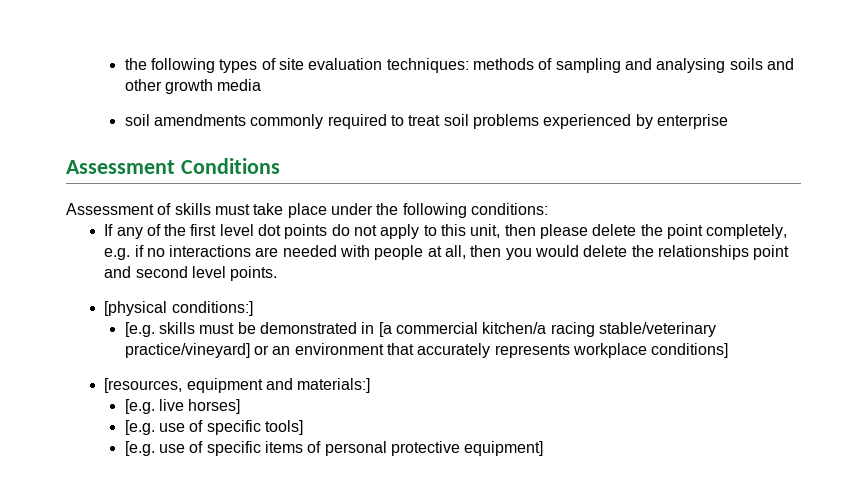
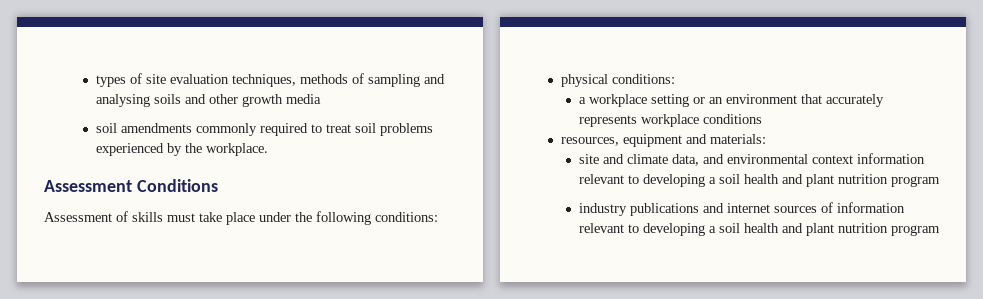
- the following types of site evaluation techniques: methods of sampling and analysing soils and other growth media
+ types of site evaluation techniques, methods of sampling and analysing soils and other growth media
- soil amendments commonly required to treat soil problems experienced by enterprise
+ soil amendments commonly required to treat soil problems experienced by the workplace.
- If any of the first level dot points do not apply to this unit, then please delete the point completely, e.g. if no interactions are needed with people at all, then you would delete the relationships point and second level points.
- [physical conditions:]
- [e.g. skills must be demonstrated in [a commercial kitchen/a racing stable/veterinary practice/vineyard] or an environment that accurately represents workplace conditions]
- [resources, equipment and materials:]
- [e.g. live horses]
- [e.g. use of specific tools]
- [e.g. use of specific items of personal protective equipment]
+ physical conditions:
+ a workplace setting or an environment that accurately represents workplace conditions
+ resources, equipment and materials:
+ site and climate data, and environmental context information relevant to developing a soil health and plant nutrition program
+ industry publications and internet sources of information relevant to developing a soil health and plant nutrition program

